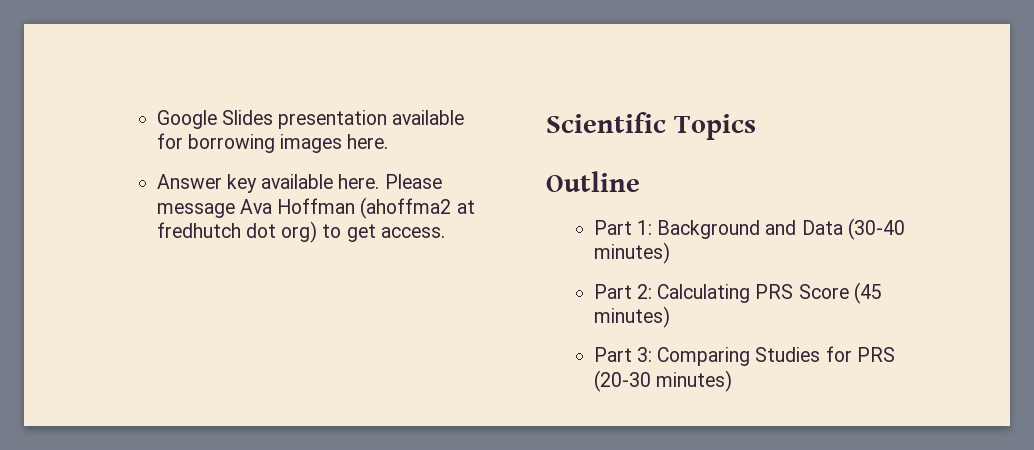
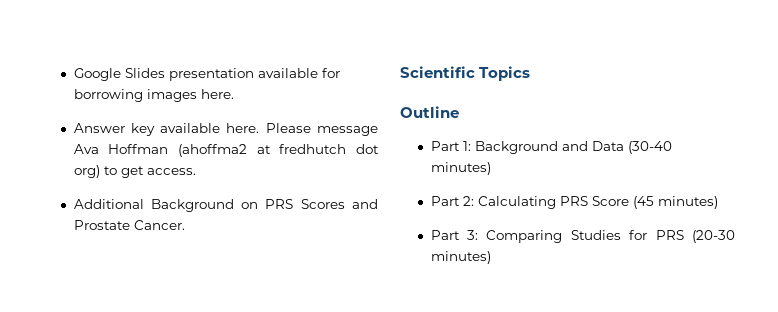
+ Additional Background on PRS Scores and Prostate Cancer.

